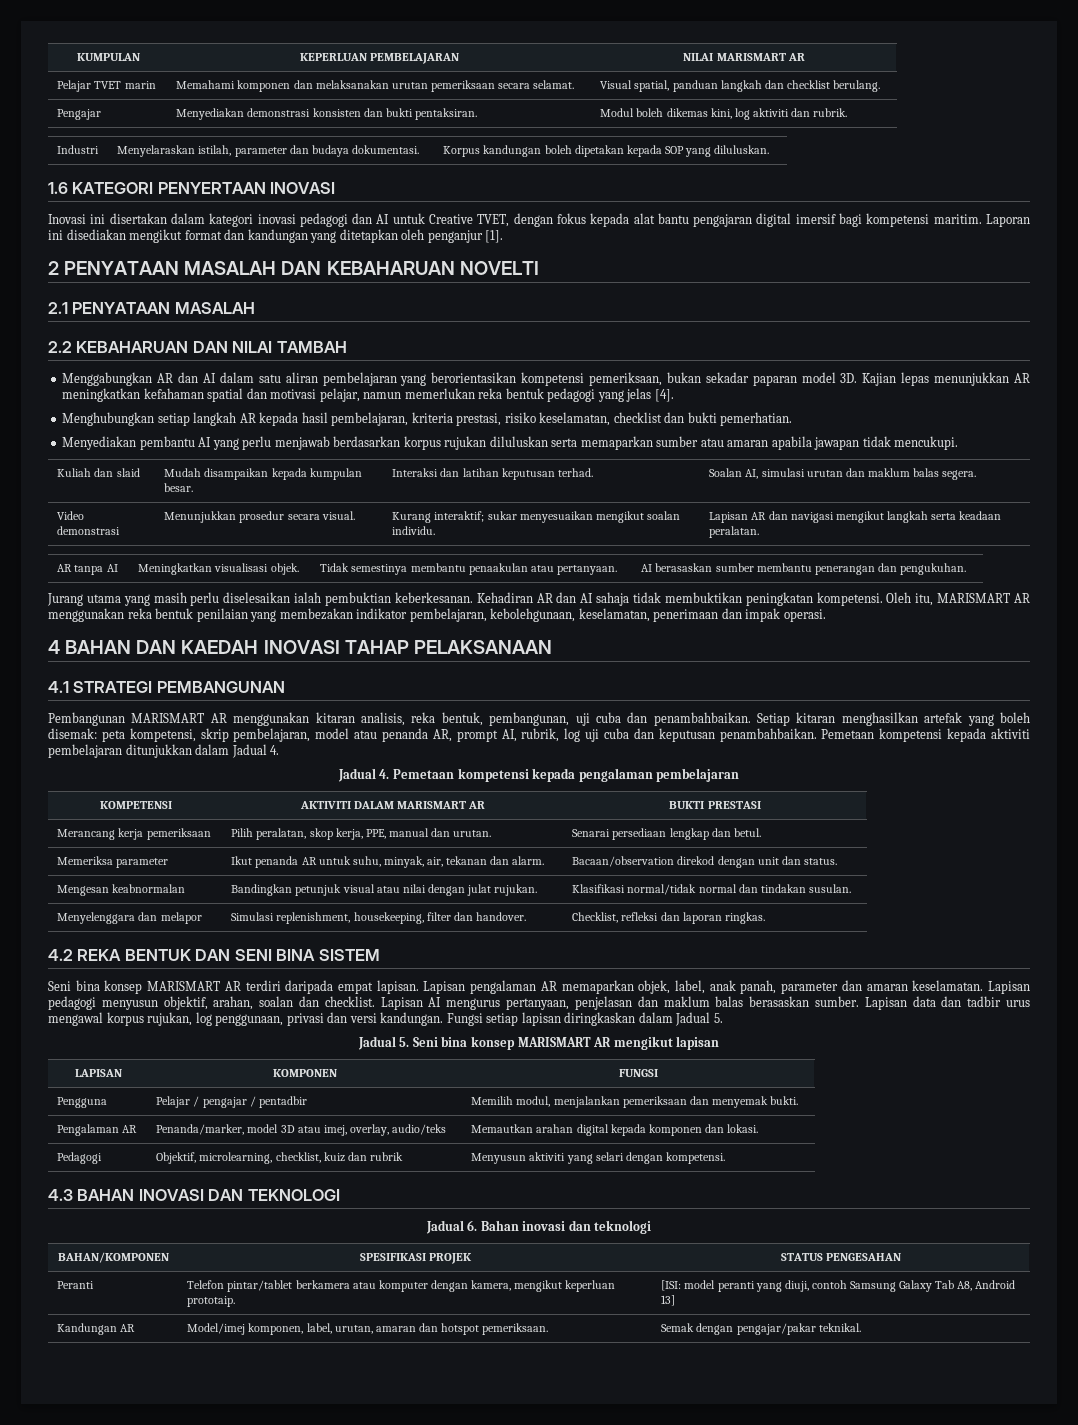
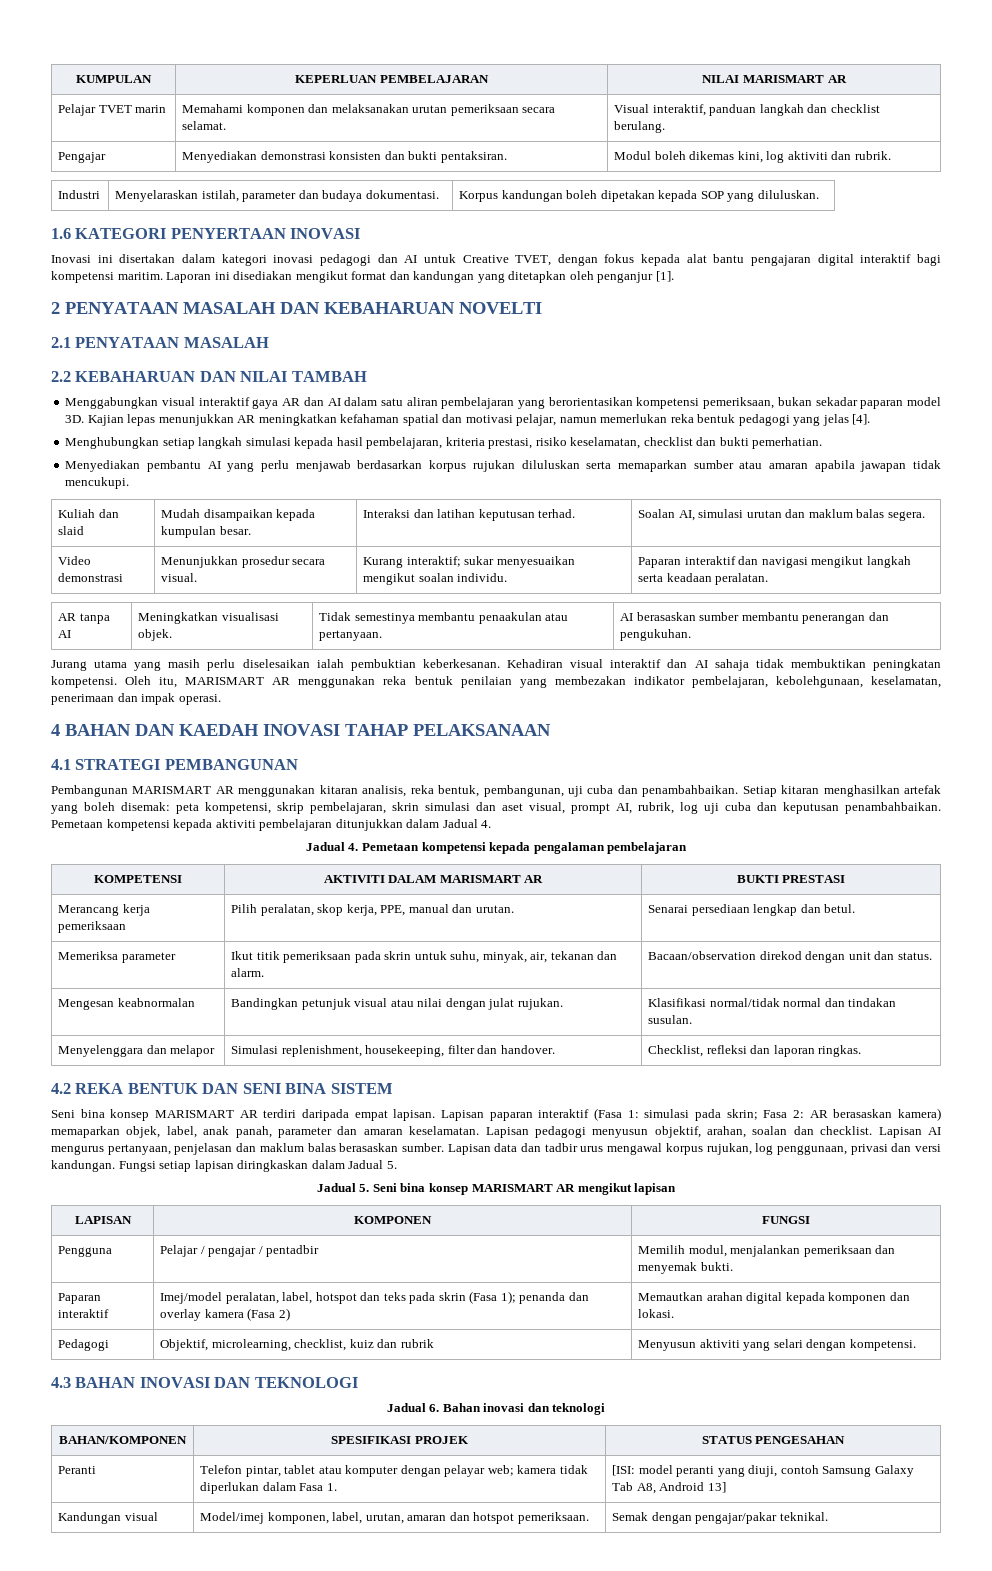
- Pelajar TVET marin | Memahami komponen dan melaksanakan urutan pemeriksaan secara selamat. | Visual spatial, panduan langkah dan checklist berulang.
+ Pelajar TVET marin | Memahami komponen dan melaksanakan urutan pemeriksaan secara selamat. | Visual interaktif, panduan langkah dan checklist berulang.
- Inovasi ini disertakan dalam kategori inovasi pedagogi dan AI untuk Creative TVET, dengan fokus kepada alat bantu pengajaran digital imersif bagi kompetensi maritim.
+ Inovasi ini disertakan dalam kategori inovasi pedagogi dan AI untuk Creative TVET, dengan fokus kepada alat bantu pengajaran digital interaktif bagi kompetensi maritim.
- Menggabungkan AR dan AI dalam satu aliran pembelajaran yang berorientasikan kompetensi pemeriksaan, bukan sekadar paparan model 3D.
+ Menggabungkan visual interaktif gaya AR dan AI dalam satu aliran pembelajaran yang berorientasikan kompetensi pemeriksaan, bukan sekadar paparan model 3D.
- Menghubungkan setiap langkah AR kepada hasil pembelajaran, kriteria prestasi, risiko keselamatan, checklist dan bukti pemerhatian.
+ Menghubungkan setiap langkah simulasi kepada hasil pembelajaran, kriteria prestasi, risiko keselamatan, checklist dan bukti pemerhatian.
- Video demonstrasi | Menunjukkan prosedur secara visual. | Kurang interaktif; sukar menyesuaikan mengikut soalan individu. | Lapisan AR dan navigasi mengikut langkah serta keadaan peralatan.
+ Video demonstrasi | Menunjukkan prosedur secara visual. | Kurang interaktif; sukar menyesuaikan mengikut soalan individu. | Paparan interaktif dan navigasi mengikut langkah serta keadaan peralatan.
- Kehadiran AR dan AI sahaja tidak membuktikan peningkatan kompetensi.
+ Kehadiran visual interaktif dan AI sahaja tidak membuktikan peningkatan kompetensi.
- Setiap kitaran menghasilkan artefak yang boleh disemak: peta kompetensi, skrip pembelajaran, model atau penanda AR, prompt AI, rubrik, log uji cuba dan keputusan penambahbaikan.
+ Setiap kitaran menghasilkan artefak yang boleh disemak: peta kompetensi, skrip pembelajaran, skrin simulasi dan aset visual, prompt AI, rubrik, log uji cuba dan keputusan penambahbaikan.
- Memeriksa parameter | Ikut penanda AR untuk suhu, minyak, air, tekanan dan alarm. | Bacaan/observation direkod dengan unit dan status.
+ Memeriksa parameter | Ikut titik pemeriksaan pada skrin untuk suhu, minyak, air, tekanan dan alarm. | Bacaan/observation direkod dengan unit dan status.
- Lapisan pengalaman AR memaparkan objek, label, anak panah, parameter dan amaran keselamatan.
+ Lapisan paparan interaktif (Fasa 1: simulasi pada skrin; Fasa 2: AR berasaskan kamera) memaparkan objek, label, anak panah, parameter dan amaran keselamatan.
- Pengalaman AR | Penanda/marker, model 3D atau imej, overlay, audio/teks | Memautkan arahan digital kepada komponen dan lokasi.
+ Paparan interaktif | Imej/model peralatan, label, hotspot dan teks pada skrin (Fasa 1); penanda dan overlay kamera (Fasa 2) | Memautkan arahan digital kepada komponen dan lokasi.
- Peranti | Telefon pintar/tablet berkamera atau komputer dengan kamera, mengikut keperluan prototaip. | [ISI: model peranti yang diuji, contoh Samsung Galaxy Tab A8, Android 13]
+ Peranti | Telefon pintar, tablet atau komputer dengan pelayar web; kamera tidak diperlukan dalam Fasa 1. | [ISI: model peranti yang diuji, contoh Samsung Galaxy Tab A8, Android 13]
- Kandungan AR | Model/imej komponen, label, urutan, amaran dan hotspot pemeriksaan. | Semak dengan pengajar/pakar teknikal.
+ Kandungan visual | Model/imej komponen, label, urutan, amaran dan hotspot pemeriksaan. | Semak dengan pengajar/pakar teknikal.

